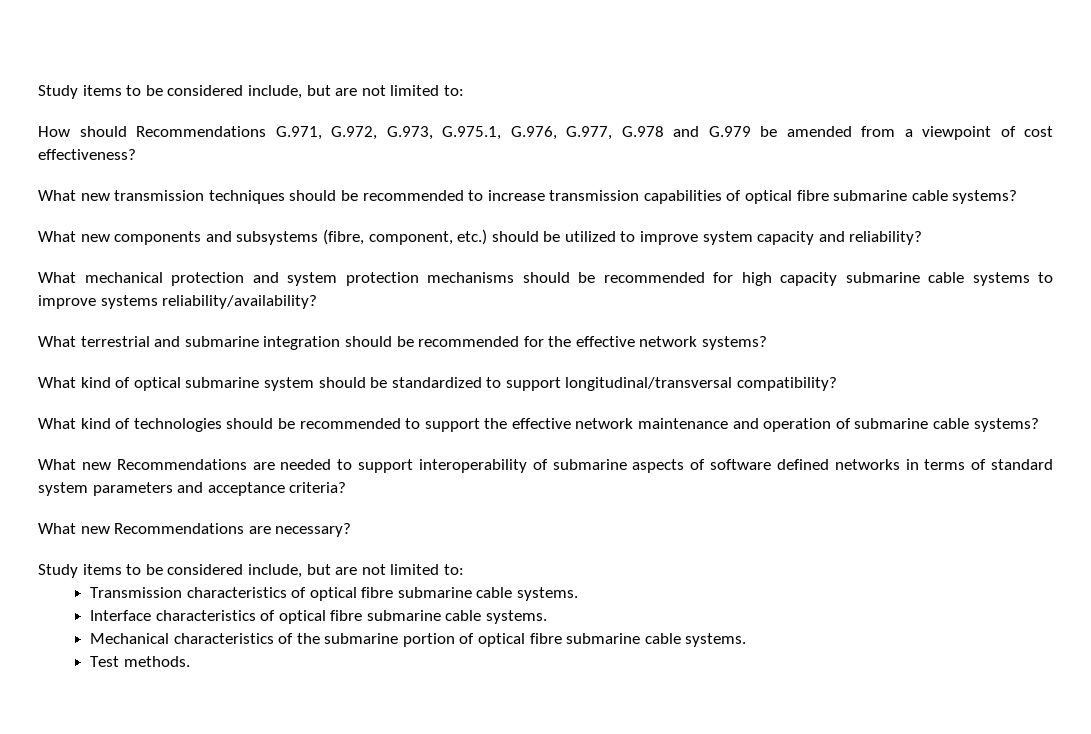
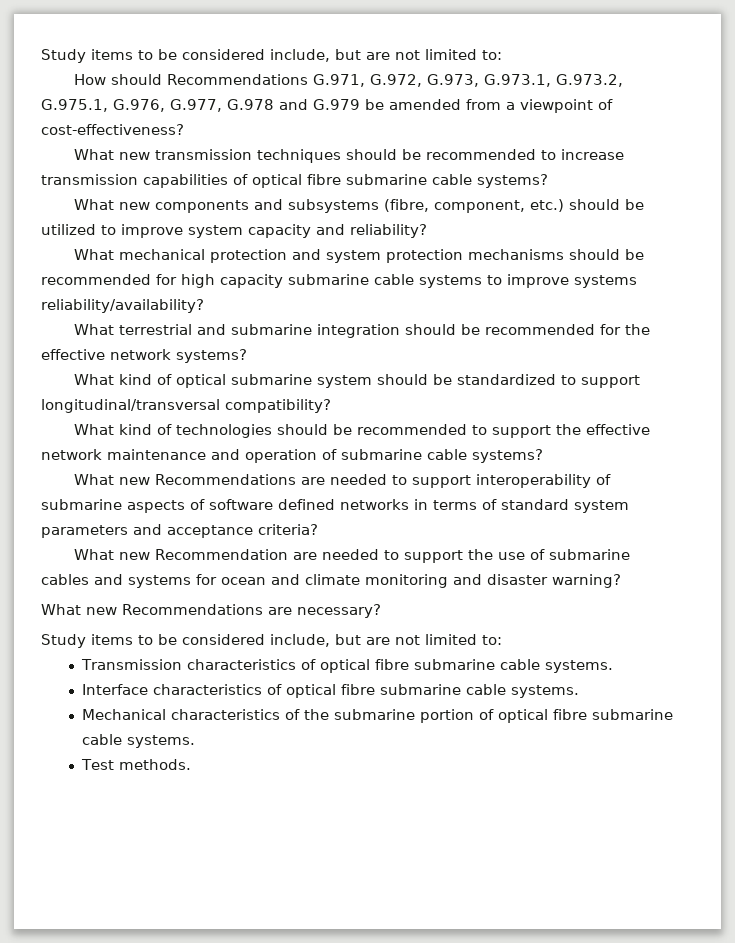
- How should Recommendations G.971, G.972, G.973, G.975.1, G.976, G.977, G.978 and G.979 be amended from a viewpoint of cost effectiveness?
+ How should Recommendations G.971, G.972, G.973, G.973.1, G.973.2, G.975.1, G.976, G.977, G.978 and G.979 be amended from a viewpoint of cost-effectiveness?
+ What new Recommendation are needed to support the use of submarine cables and systems for ocean and climate monitoring and disaster warning?

